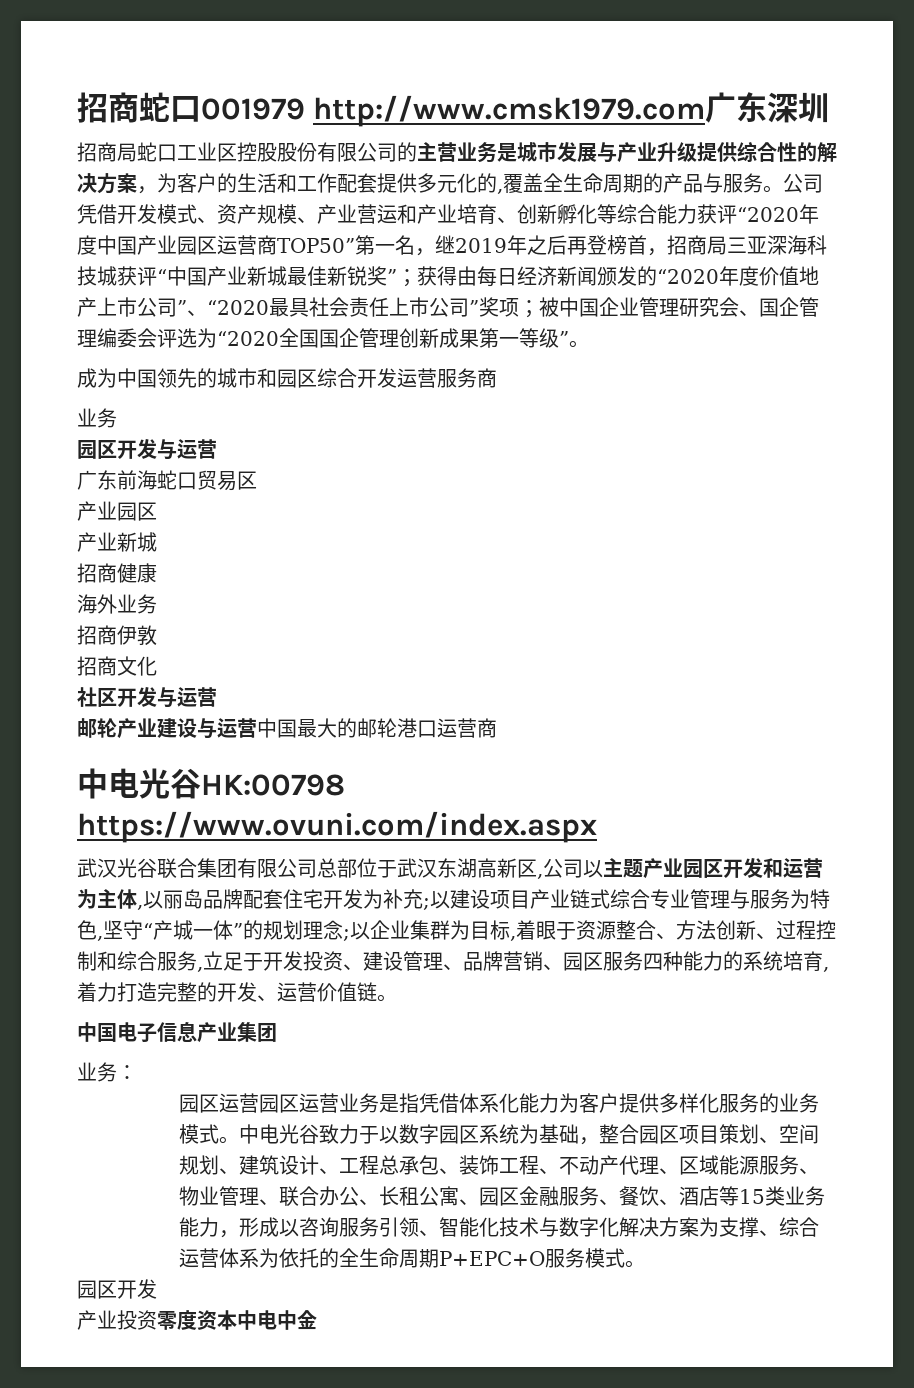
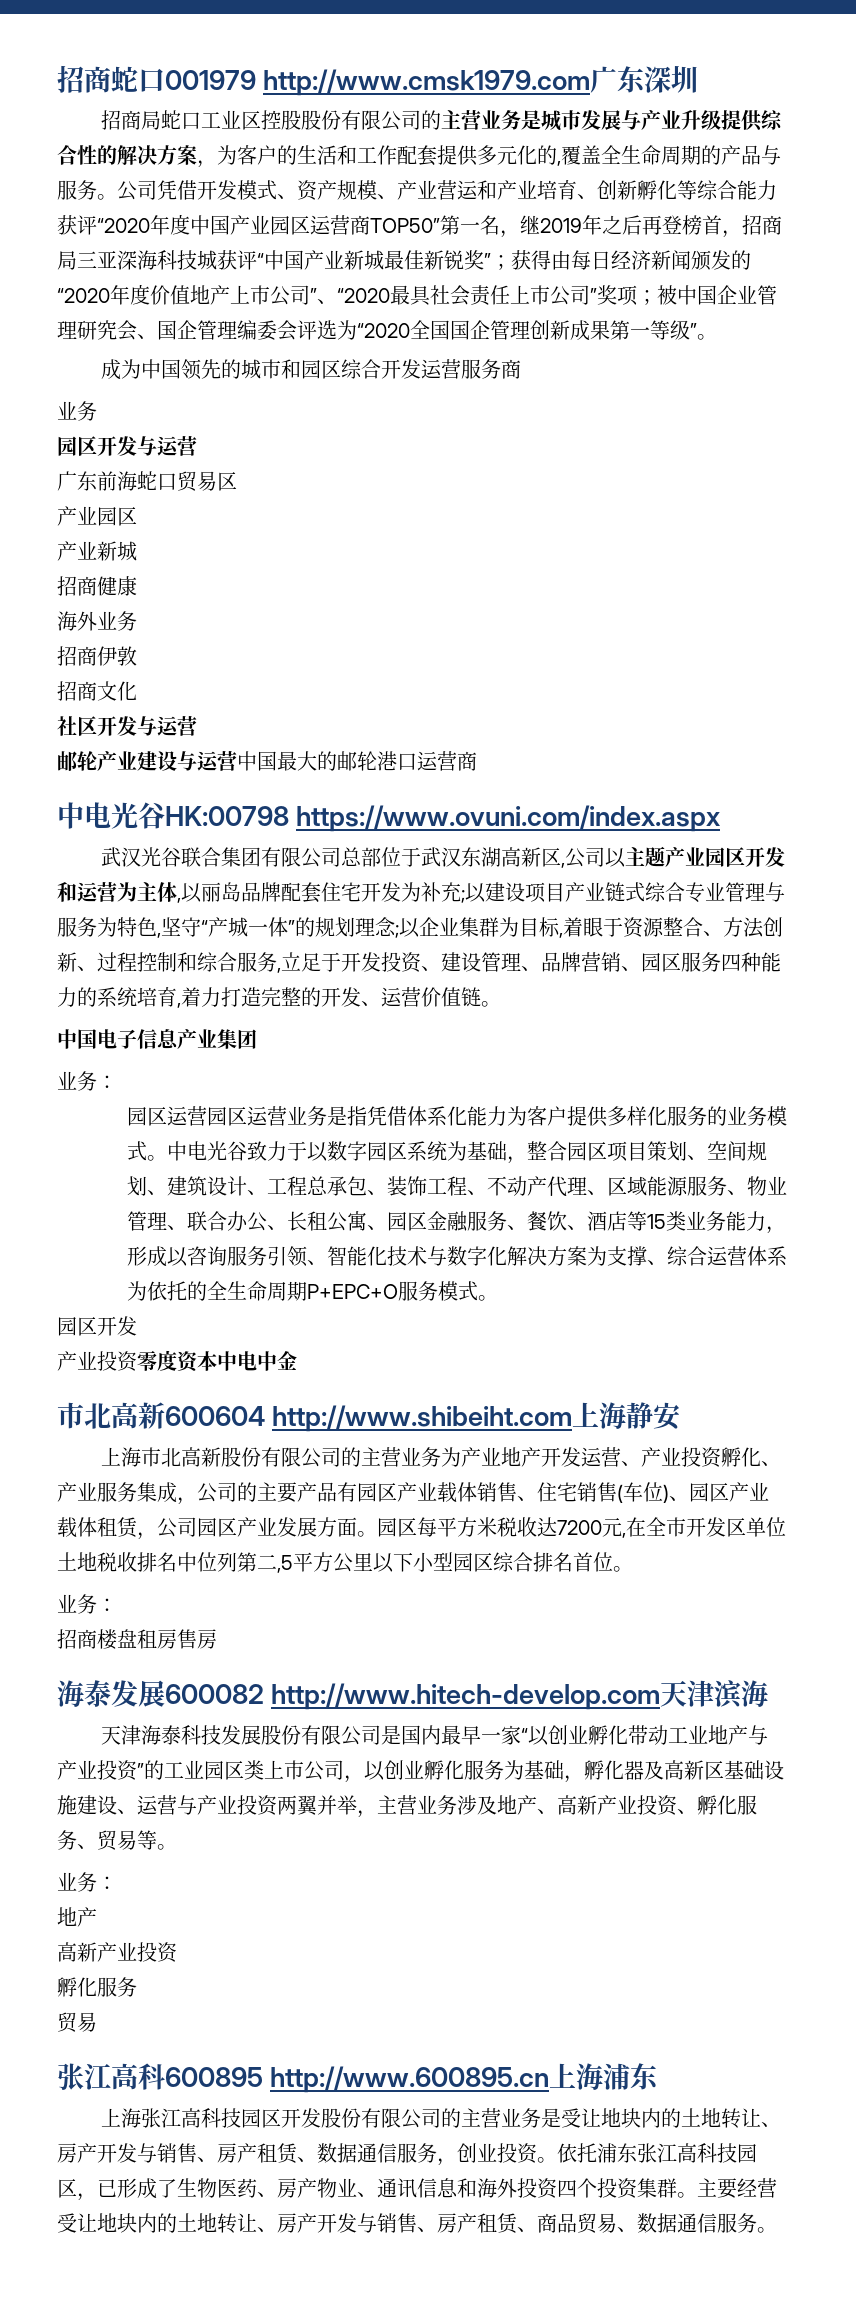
+ 市北高新600604 http://www.shibeiht.com上海静安
+ 上海市北高新股份有限公司的主营业务为产业地产开发运营、产业投资孵化、产业服务集成，公司的主要产品有园区产业载体销售、住宅销售(车位)、园区产业载体租赁，公司园区产业发展方面。园区每平方米税收达7200元,在全市开发区单位土地税收排名中位列第二,5平方公里以下小型园区综合排名首位。
+ 业务：
+ 招商楼盘租房售房
+ 海泰发展600082 http://www.hitech-develop.com天津滨海
+ 天津海泰科技发展股份有限公司是国内最早一家“以创业孵化带动工业地产与产业投资”的工业园区类上市公司，以创业孵化服务为基础，孵化器及高新区基础设施建设、运营与产业投资两翼并举，主营业务涉及地产、高新产业投资、孵化服务、贸易等。
+ 业务：
+ 地产
+ 高新产业投资
+ 孵化服务
+ 贸易
+ 张江高科600895 http://www.600895.cn上海浦东
+ 上海张江高科技园区开发股份有限公司的主营业务是受让地块内的土地转让、房产开发与销售、房产租赁、数据通信服务，创业投资。依托浦东张江高科技园区，已形成了生物医药、房产物业、通讯信息和海外投资四个投资集群。主要经营受让地块内的土地转让、房产开发与销售、房产租赁、商品贸易、数据通信服务。

